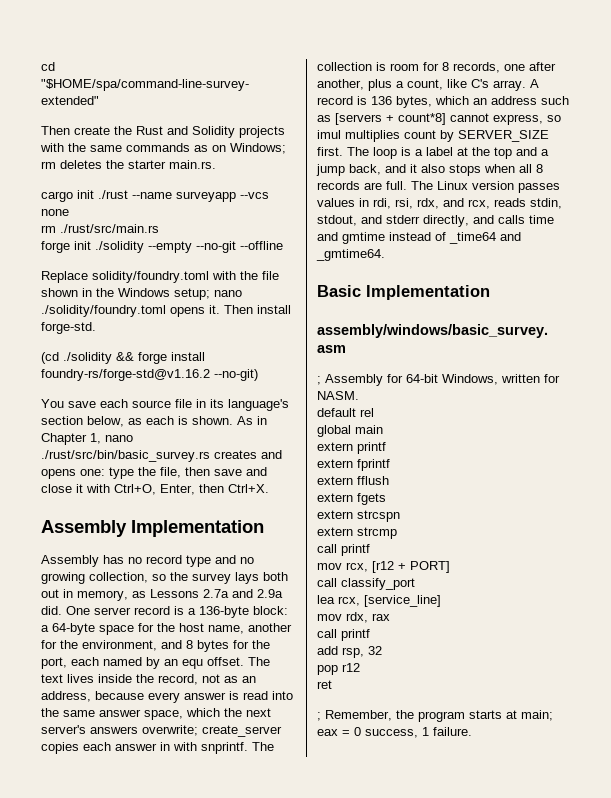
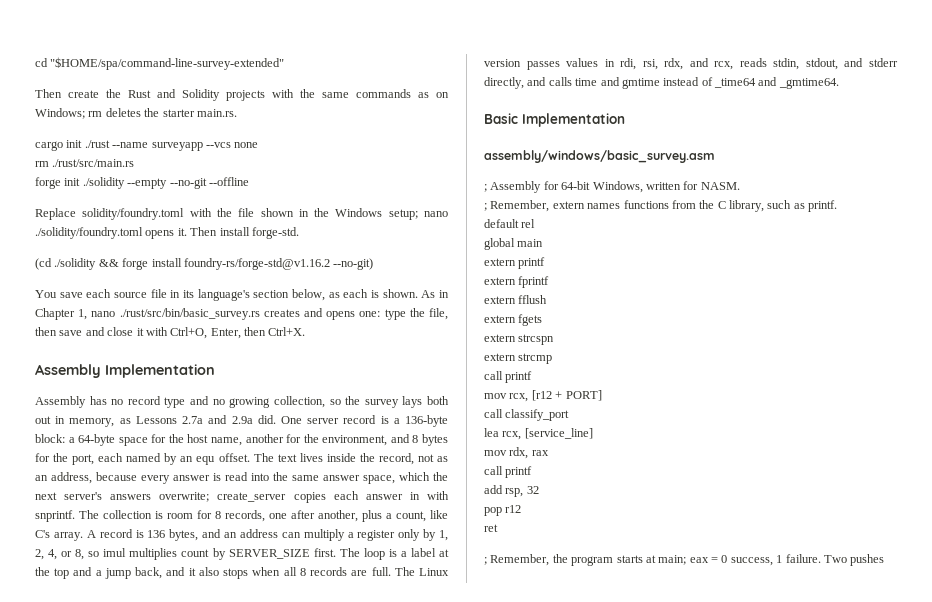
- A record is 136 bytes, which an address such as [servers + count*8] cannot express, so imul multiplies count by SERVER_SIZE first.
+ A record is 136 bytes, and an address can multiply a register only by 1, 2, 4, or 8, so imul multiplies count by SERVER_SIZE first.
+ ; Remember, extern names functions from the C library, such as printf.
+ Two pushes

